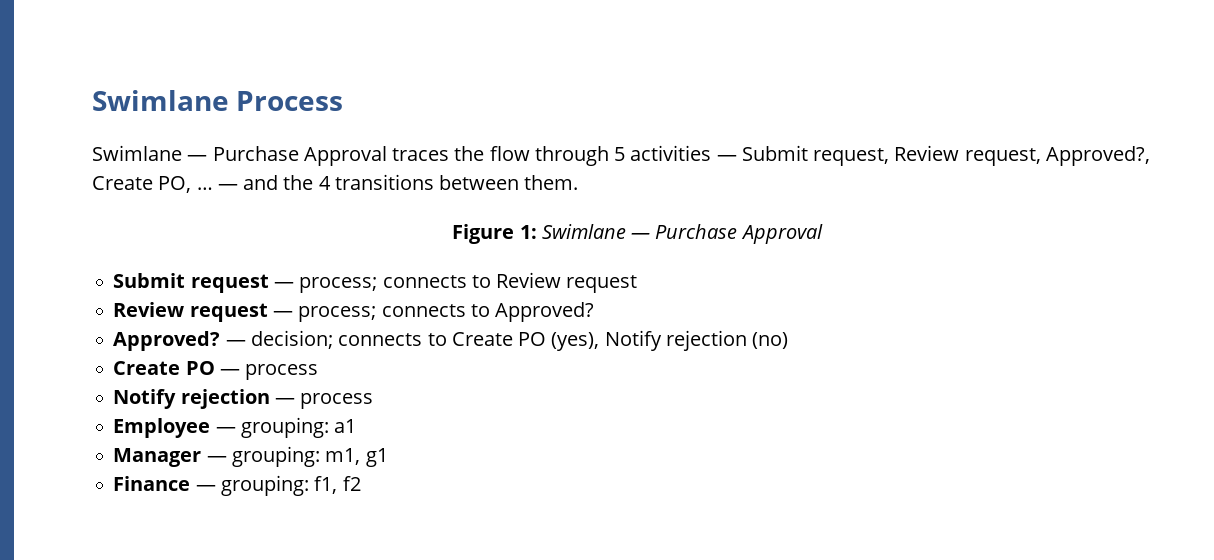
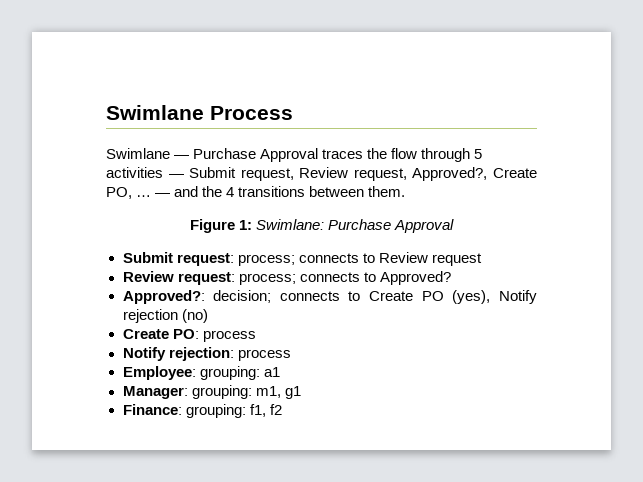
- Figure 1: Swimlane — Purchase Approval
+ Figure 1: Swimlane: Purchase Approval
- Submit request — process; connects to Review request
+ Submit request: process; connects to Review request
- Review request — process; connects to Approved?
+ Review request: process; connects to Approved?
- Approved? — decision; connects to Create PO (yes), Notify rejection (no)
+ Approved?: decision; connects to Create PO (yes), Notify rejection (no)
- Create PO — process
+ Create PO: process
- Notify rejection — process
- Employee — grouping: a1
+ Notify rejection: process
+ Employee: grouping: a1
- Manager — grouping: m1, g1
+ Manager: grouping: m1, g1
- Finance — grouping: f1, f2
+ Finance: grouping: f1, f2

